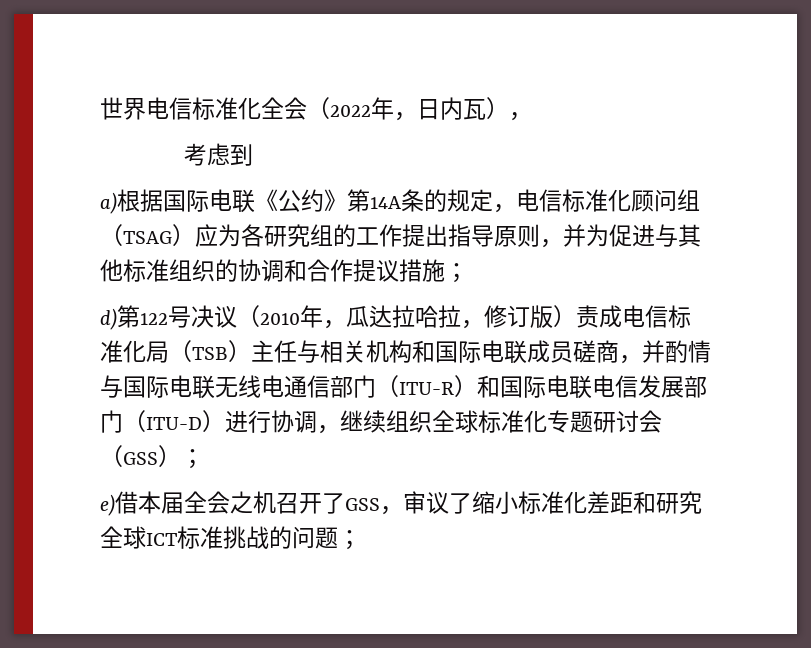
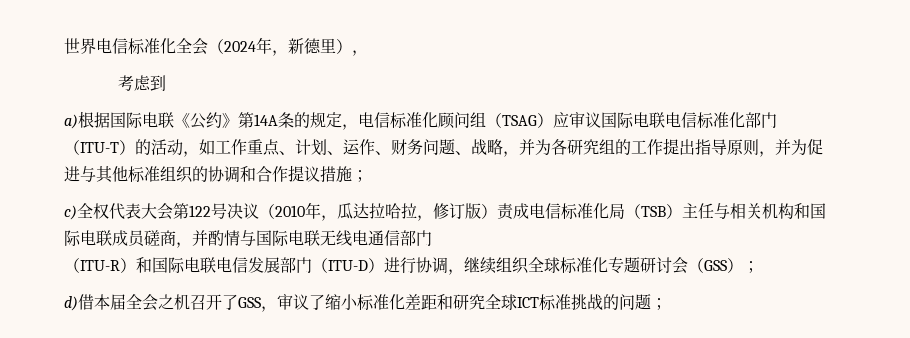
- 世界电信标准化全会（2022年，日内瓦），
+ 世界电信标准化全会（2024年，新德里），
- a)根据国际电联《公约》第14A条的规定，电信标准化顾问组（TSAG）应为各研究组的工作提出指导原则，并为促进与其他标准组织的协调和合作提议措施；
+ a)根据国际电联《公约》第14A条的规定，电信标准化顾问组（TSAG）应审议国际电联电信标准化部门（ITU-T）的活动，如工作重点、计划、运作、财务问题、战略，并为各研究组的工作提出指导原则，并为促进与其他标准组织的协调和合作提议措施；
- d)第122号决议（2010年，瓜达拉哈拉，修订版）责成电信标准化局（TSB）主任与相关机构和国际电联成员磋商，并酌情与国际电联无线电通信部门（ITU-R）和国际电联电信发展部门（ITU-D）进行协调，继续组织全球标准化专题研讨会（GSS）；
+ c)全权代表大会第122号决议（2010年，瓜达拉哈拉，修订版）责成电信标准化局（TSB）主任与相关机构和国际电联成员磋商，并酌情与国际电联无线电通信部门
+ （ITU-R）和国际电联电信发展部门（ITU-D）进行协调，继续组织全球标准化专题研讨会（GSS）；
- e)借本届全会之机召开了GSS，审议了缩小标准化差距和研究全球ICT标准挑战的问题；
+ d)借本届全会之机召开了GSS，审议了缩小标准化差距和研究全球ICT标准挑战的问题；

